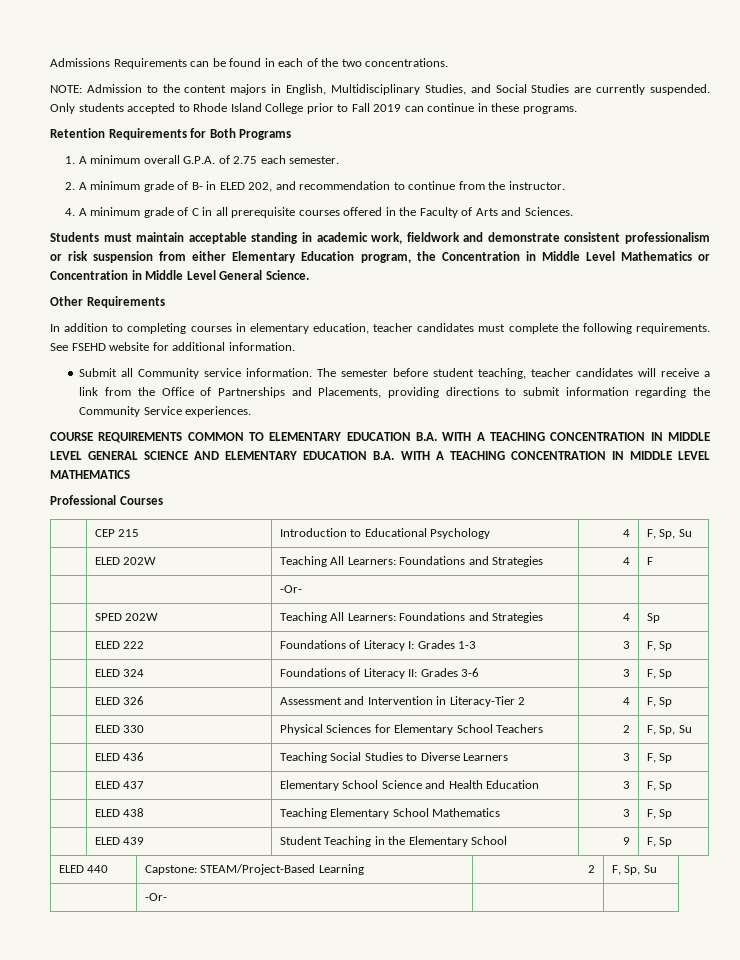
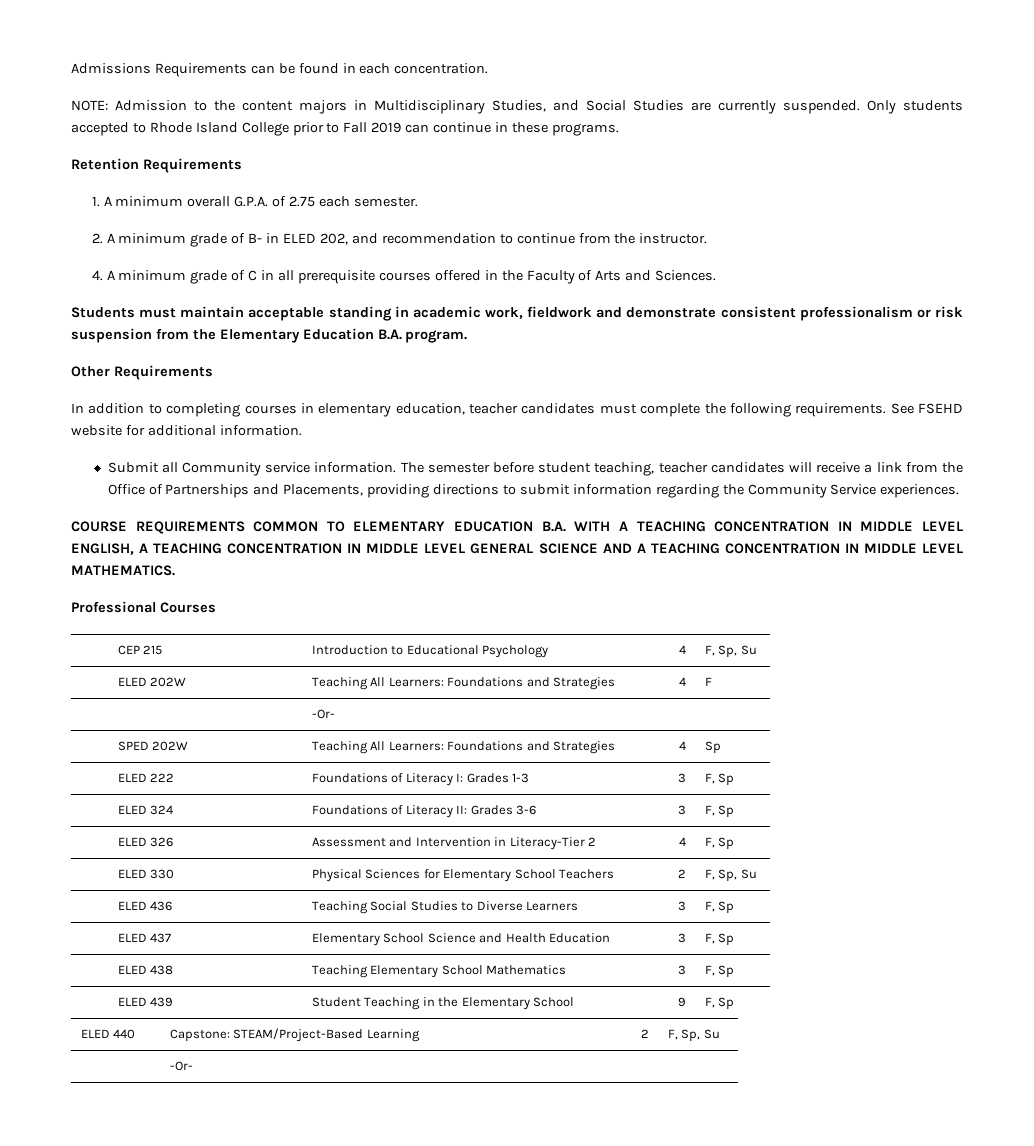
- Admissions Requirements can be found in each of the two concentrations.
+ Admissions Requirements can be found in each concentration.
- NOTE: Admission to the content majors in English, Multidisciplinary Studies, and Social Studies are currently suspended.
+ NOTE: Admission to the content majors in Multidisciplinary Studies, and Social Studies are currently suspended.
- Retention Requirements for Both Programs
+ Retention Requirements
- Students must maintain acceptable standing in academic work, fieldwork and demonstrate consistent professionalism or risk suspension from either Elementary Education program, the Concentration in Middle Level Mathematics or Concentration in Middle Level General Science.
+ Students must maintain acceptable standing in academic work, fieldwork and demonstrate consistent professionalism or risk suspension from the Elementary Education B.A. program.
- COURSE REQUIREMENTS COMMON TO ELEMENTARY EDUCATION B.A. WITH A TEACHING CONCENTRATION IN MIDDLE LEVEL GENERAL SCIENCE AND ELEMENTARY EDUCATION B.A. WITH A TEACHING CONCENTRATION IN MIDDLE LEVEL MATHEMATICS
+ COURSE REQUIREMENTS COMMON TO ELEMENTARY EDUCATION B.A. WITH A TEACHING CONCENTRATION IN MIDDLE LEVEL ENGLISH, A TEACHING CONCENTRATION IN MIDDLE LEVEL GENERAL SCIENCE AND A TEACHING CONCENTRATION IN MIDDLE LEVEL MATHEMATICS.

